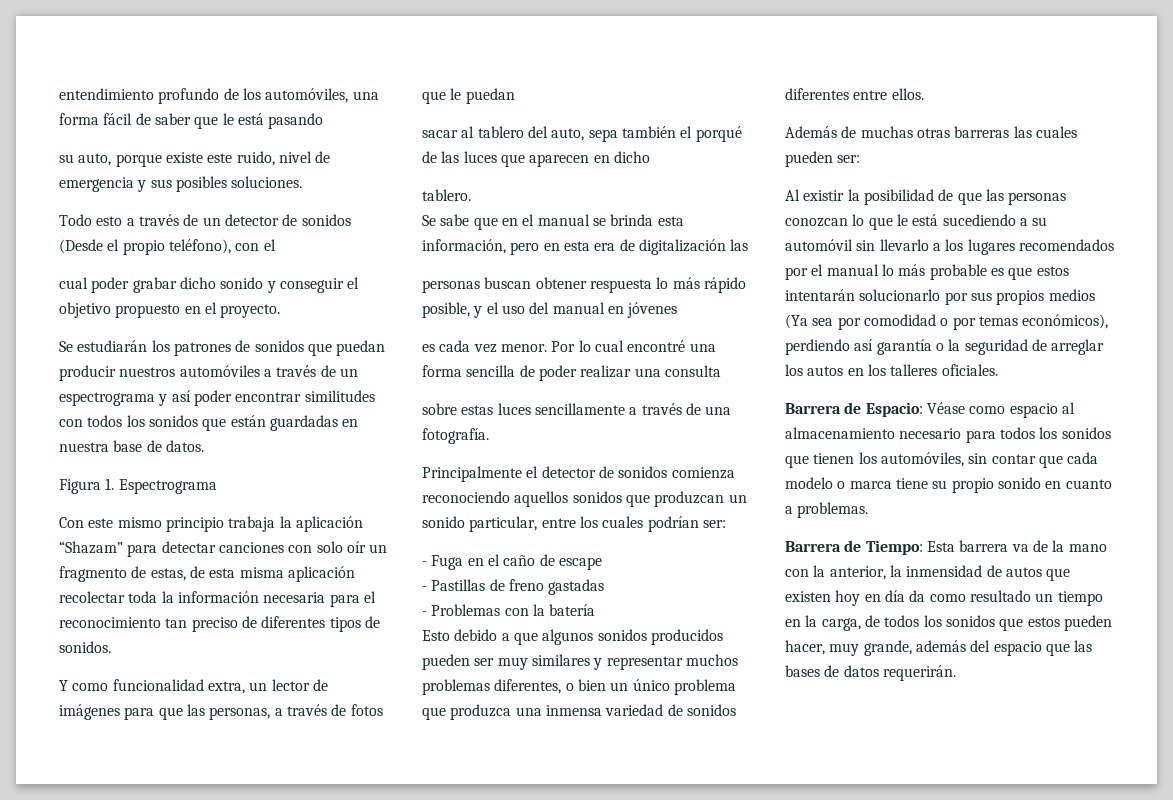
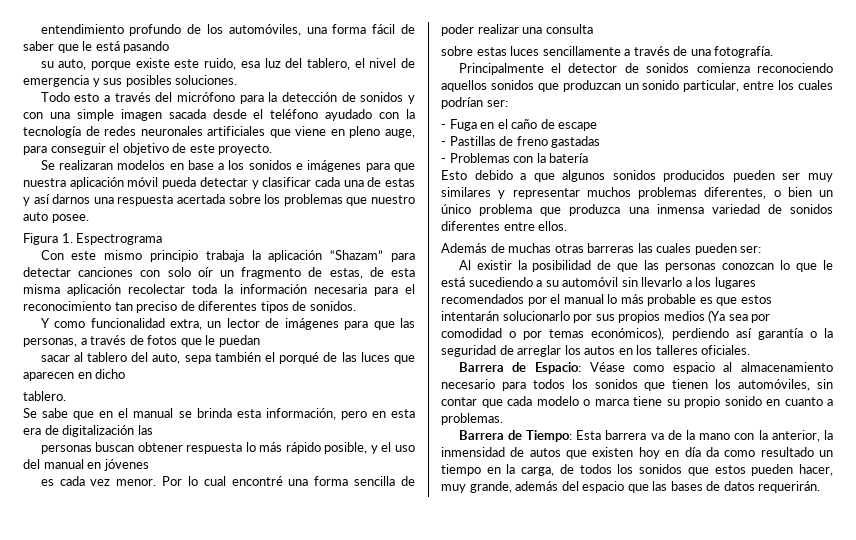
- su auto, porque existe este ruido, nivel de emergencia y sus posibles soluciones.
+ su auto, porque existe este ruido, esa luz del tablero, el nivel de emergencia y sus posibles soluciones.
- Todo esto a través de un detector de sonidos (Desde el propio teléfono), con el
- cual poder grabar dicho sonido y conseguir el objetivo propuesto en el proyecto.
- Se estudiarán los patrones de sonidos que puedan producir nuestros automóviles a través de un espectrograma y así poder encontrar similitudes con todos los sonidos que están guardadas en nuestra base de datos.
+ Todo esto a través del micrófono para la detección de sonidos y con una simple imagen sacada desde el teléfono ayudado con la tecnología de redes neuronales artificiales que viene en pleno auge, para conseguir el objetivo de este proyecto.
+ Se realizaran modelos en base a los sonidos e imágenes para que nuestra aplicación móvil pueda detectar y clasificar cada una de estas y así darnos una respuesta acertada sobre los problemas que nuestro auto posee.

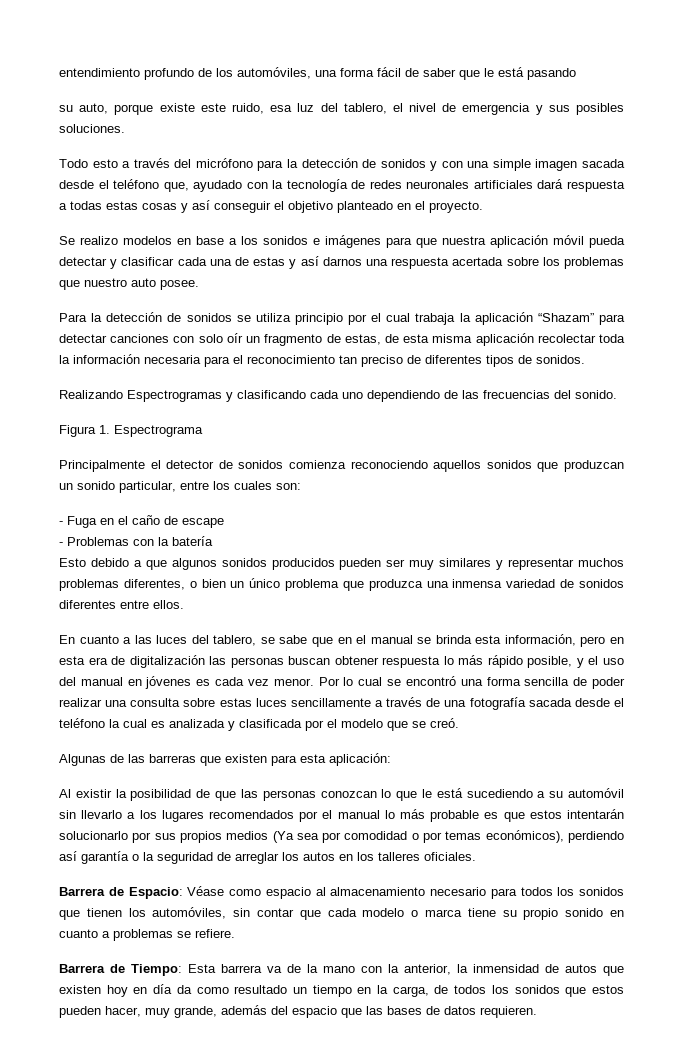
- Todo esto a través del micrófono para la detección de sonidos y con una simple imagen sacada desde el teléfono ayudado con la tecnología de redes neuronales artificiales que viene en pleno auge, para conseguir el objetivo de este proyecto.
+ Todo esto a través del micrófono para la detección de sonidos y con una simple imagen sacada desde el teléfono que, ayudado con la tecnología de redes neuronales artificiales dará respuesta a todas estas cosas y así conseguir el objetivo planteado en el proyecto.
- Se realizaran modelos en base a los sonidos e imágenes para que nuestra aplicación móvil pueda detectar y clasificar cada una de estas y así darnos una respuesta acertada sobre los problemas que nuestro auto posee.
+ Se realizo modelos en base a los sonidos e imágenes para que nuestra aplicación móvil pueda detectar y clasificar cada una de estas y así darnos una respuesta acertada sobre los problemas que nuestro auto posee.
- Figura 1. Espectrograma
- Con este mismo principio trabaja la aplicación “Shazam” para detectar canciones con solo oír un fragmento de estas, de esta misma aplicación recolectar toda la información necesaria para el reconocimiento tan preciso de diferentes tipos de sonidos.
+ Para la detección de sonidos se utiliza principio por el cual trabaja la aplicación “Shazam” para detectar canciones con solo oír un fragmento de estas, de esta misma aplicación recolectar toda la información necesaria para el reconocimiento tan preciso de diferentes tipos de sonidos.
- Y como funcionalidad extra, un lector de imágenes para que las personas, a través de fotos que le puedan
- sacar al tablero del auto, sepa también el porqué de las luces que aparecen en dicho
- tablero.
- Se sabe que en el manual se brinda esta información, pero en esta era de digitalización las
- personas buscan obtener respuesta lo más rápido posible, y el uso del manual en jóvenes
- es cada vez menor. Por lo cual encontré una forma sencilla de poder realizar una consulta
- sobre estas luces sencillamente a través de una fotografía.
+ Realizando Espectrogramas y clasificando cada uno dependiendo de las frecuencias del sonido.
+ Figura 1. Espectrograma
- Principalmente el detector de sonidos comienza reconociendo aquellos sonidos que produzcan un sonido particular, entre los cuales podrían ser:
+ Principalmente el detector de sonidos comienza reconociendo aquellos sonidos que produzcan un sonido particular, entre los cuales son:
- - Pastillas de freno gastadas
- Además de muchas otras barreras las cuales pueden ser:
+ En cuanto a las luces del tablero, se sabe que en el manual se brinda esta información, pero en esta era de digitalización las personas buscan obtener respuesta lo más rápido posible, y el uso del manual en jóvenes es cada vez menor. Por lo cual se encontró una forma sencilla de poder realizar una consulta sobre estas luces sencillamente a través de una fotografía sacada desde el teléfono la cual es analizada y clasificada por el modelo que se creó.
+ Algunas de las barreras que existen para esta aplicación:
- Barrera de Espacio: Véase como espacio al almacenamiento necesario para todos los sonidos que tienen los automóviles, sin contar que cada modelo o marca tiene su propio sonido en cuanto a problemas.
+ Barrera de Espacio: Véase como espacio al almacenamiento necesario para todos los sonidos que tienen los automóviles, sin contar que cada modelo o marca tiene su propio sonido en cuanto a problemas se refiere.
- Barrera de Tiempo: Esta barrera va de la mano con la anterior, la inmensidad de autos que existen hoy en día da como resultado un tiempo en la carga, de todos los sonidos que estos pueden hacer, muy grande, además del espacio que las bases de datos requerirán.
+ Barrera de Tiempo: Esta barrera va de la mano con la anterior, la inmensidad de autos que existen hoy en día da como resultado un tiempo en la carga, de todos los sonidos que estos pueden hacer, muy grande, además del espacio que las bases de datos requieren.

